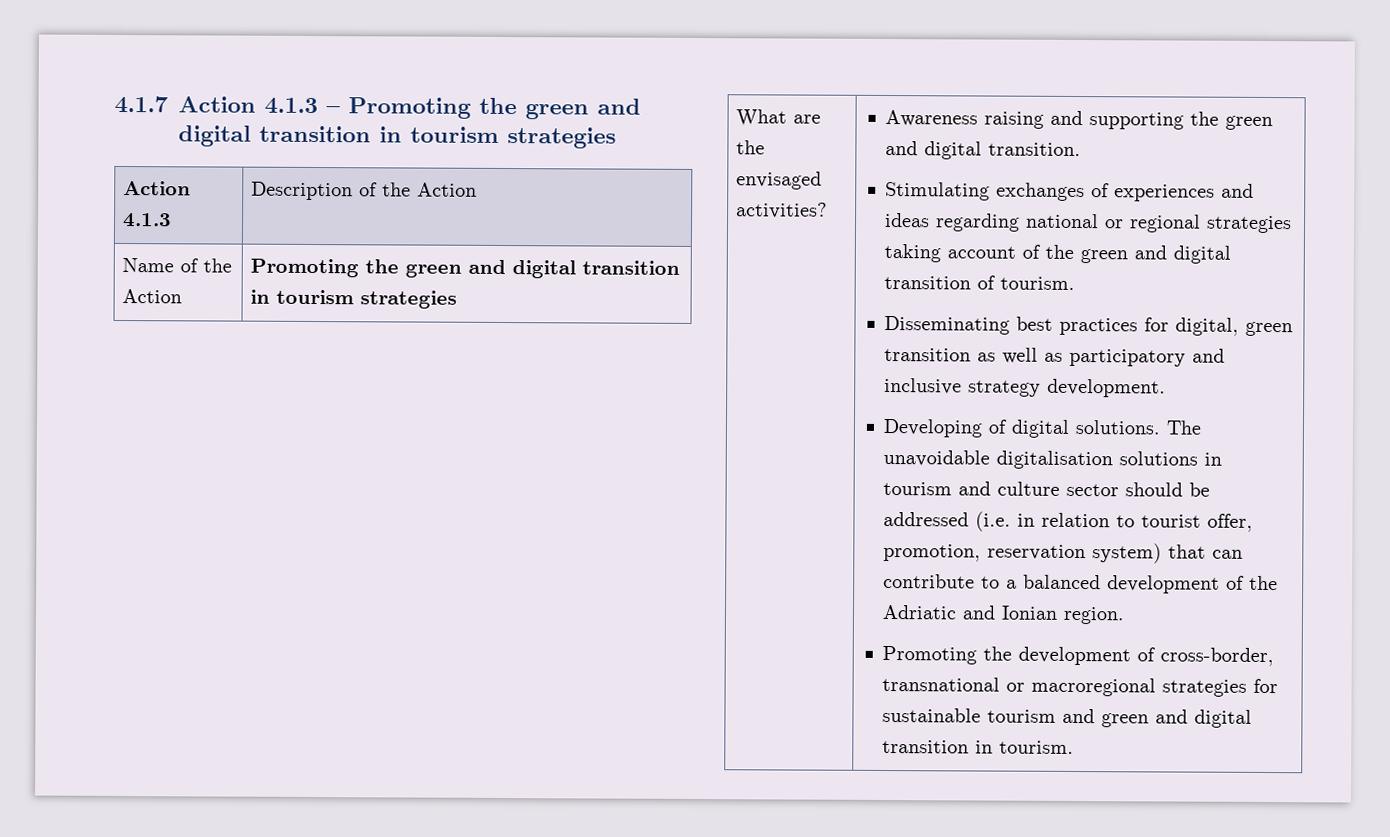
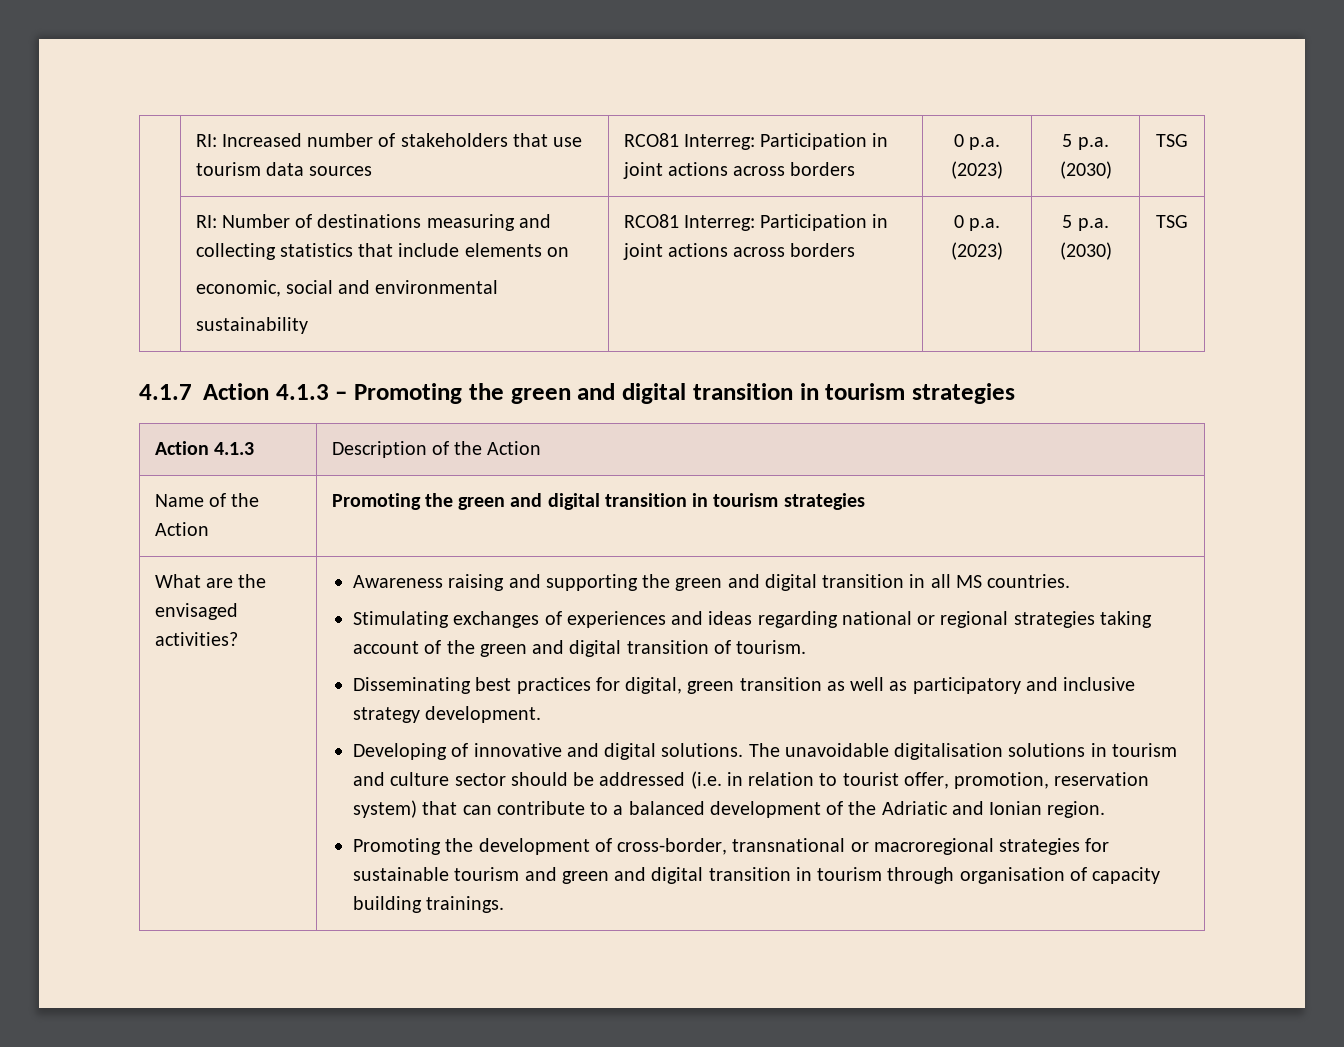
+ | RI: Increased number of stakeholders that use tourism data sources | RCO81 Interreg: Participation in joint actions across borders | 0 p.a. (2023) | 5 p.a. (2030) | TSG
+ | RI: Number of destinations measuring and collecting statistics that include elements on
+ economic, social and environmental
+ sustainability | RCO81 Interreg: Participation in joint actions across borders | 0 p.a. (2023) | 5 p.a. (2030) | TSG
- Awareness raising and supporting the green and digital transition.
+ Awareness raising and supporting the green and digital transition in all MS countries.
- Developing of digital solutions.
+ Developing of innovative and digital solutions.
- Promoting the development of cross-border, transnational or macroregional strategies for sustainable tourism and green and digital transition in tourism.
+ Promoting the development of cross-border, transnational or macroregional strategies for sustainable tourism and green and digital transition in tourism through organisation of capacity building trainings.

